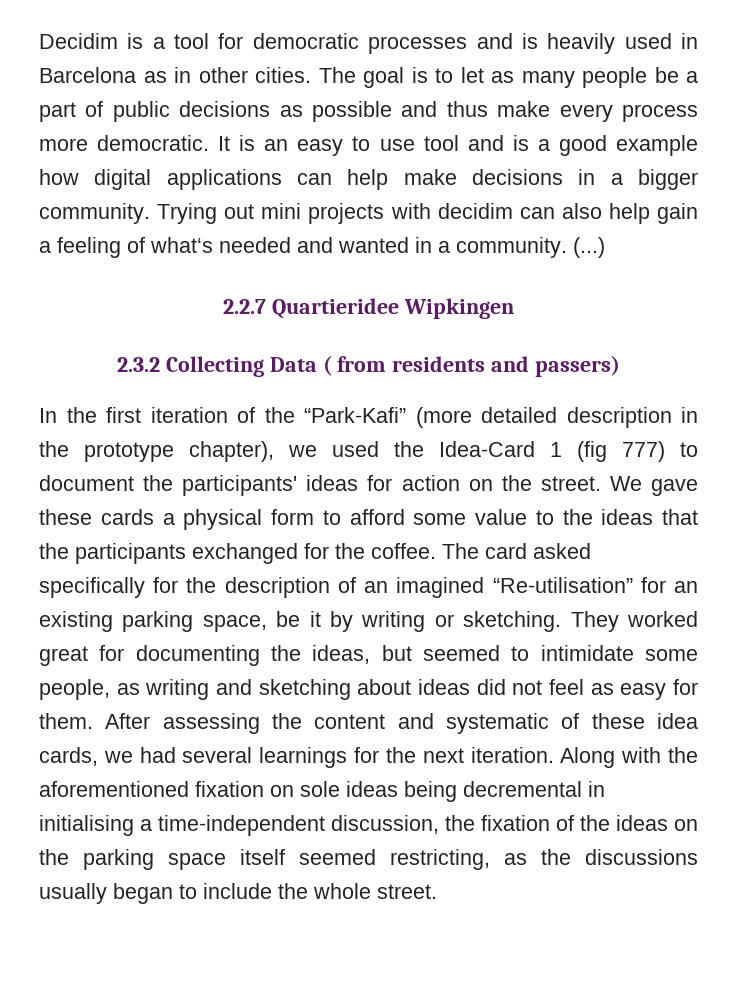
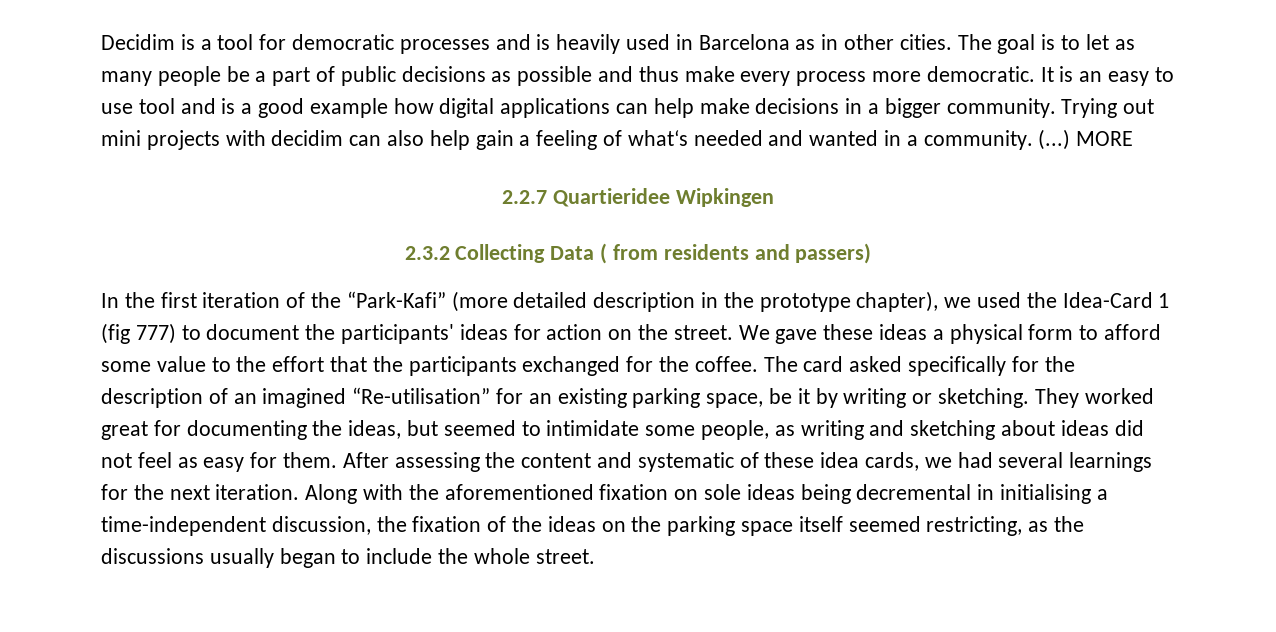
+ MORE
- We gave these cards a physical form to afford some value to the ideas that the participants exchanged for the coffee.
+ We gave these ideas a physical form to afford some value to the effort that the participants exchanged for the coffee.

